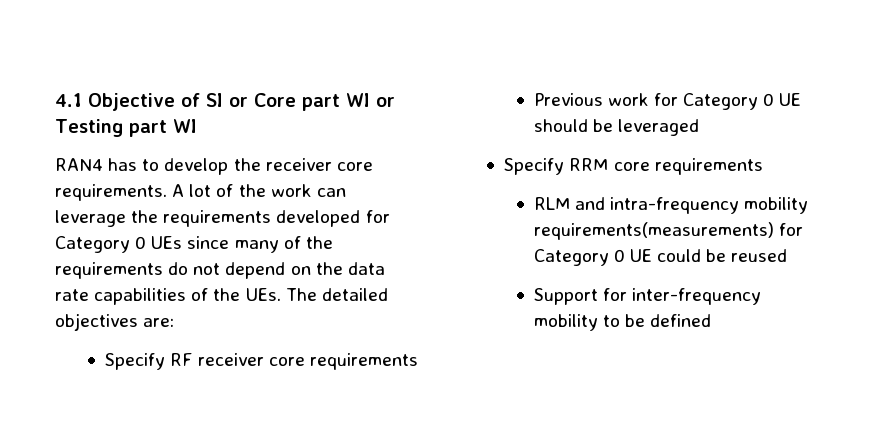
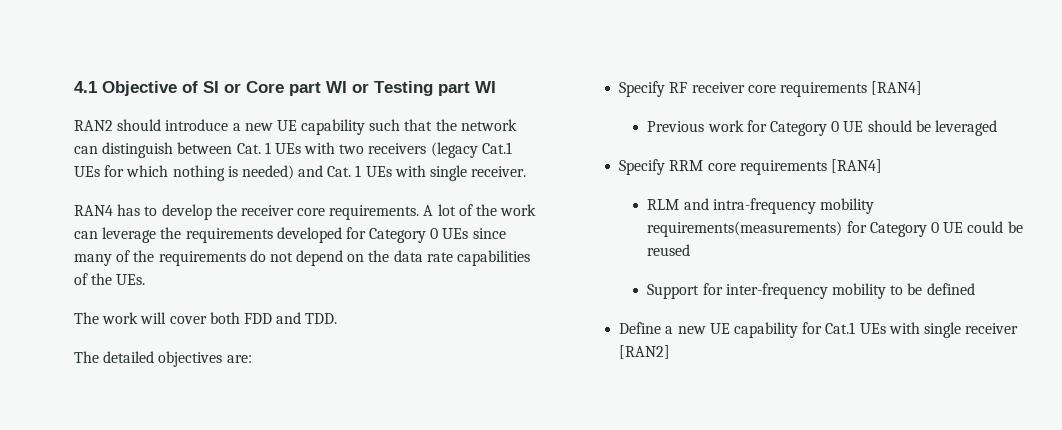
+ RAN2 should introduce a new UE capability such that the network can distinguish between Cat. 1 UEs with two receivers (legacy Cat.1 UEs for which nothing is needed) and Cat. 1 UEs with single receiver.
- A lot of the work can leverage the requirements developed for Category 0 UEs since many of the requirements do not depend on the data rate capabilities of the UEs. The detailed objectives are:
+ A lot of the work can leverage the requirements developed for Category 0 UEs since many of the requirements do not depend on the data rate capabilities of the UEs.
+ The work will cover both FDD and TDD.
+ The detailed objectives are:
- Specify RF receiver core requirements
+ Specify RF receiver core requirements [RAN4]
- Specify RRM core requirements
+ Specify RRM core requirements [RAN4]
+ Define a new UE capability for Cat.1 UEs with single receiver [RAN2]

